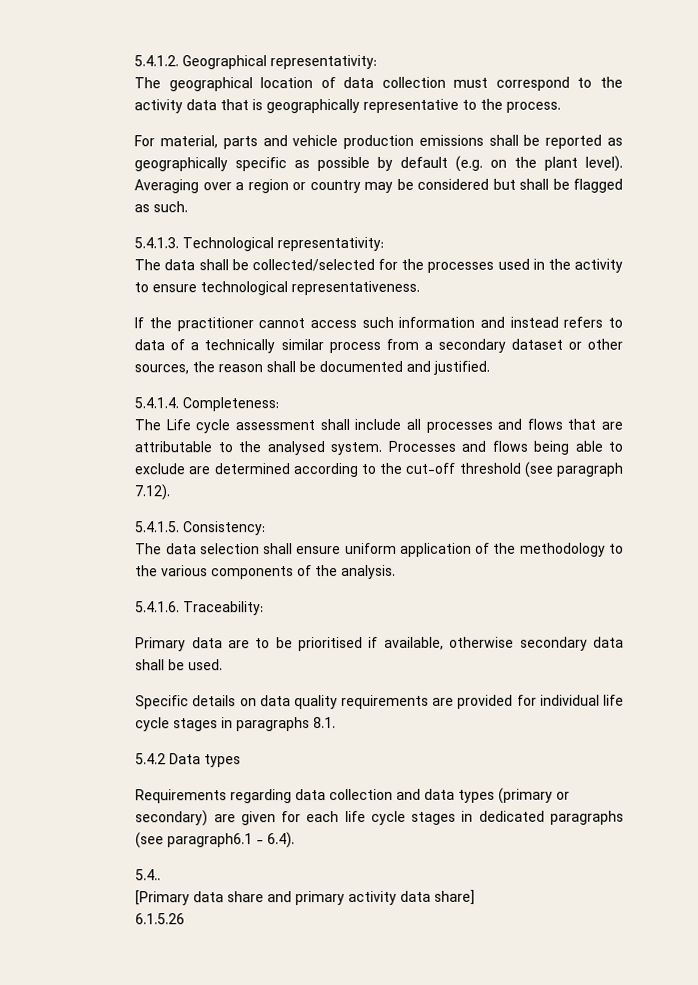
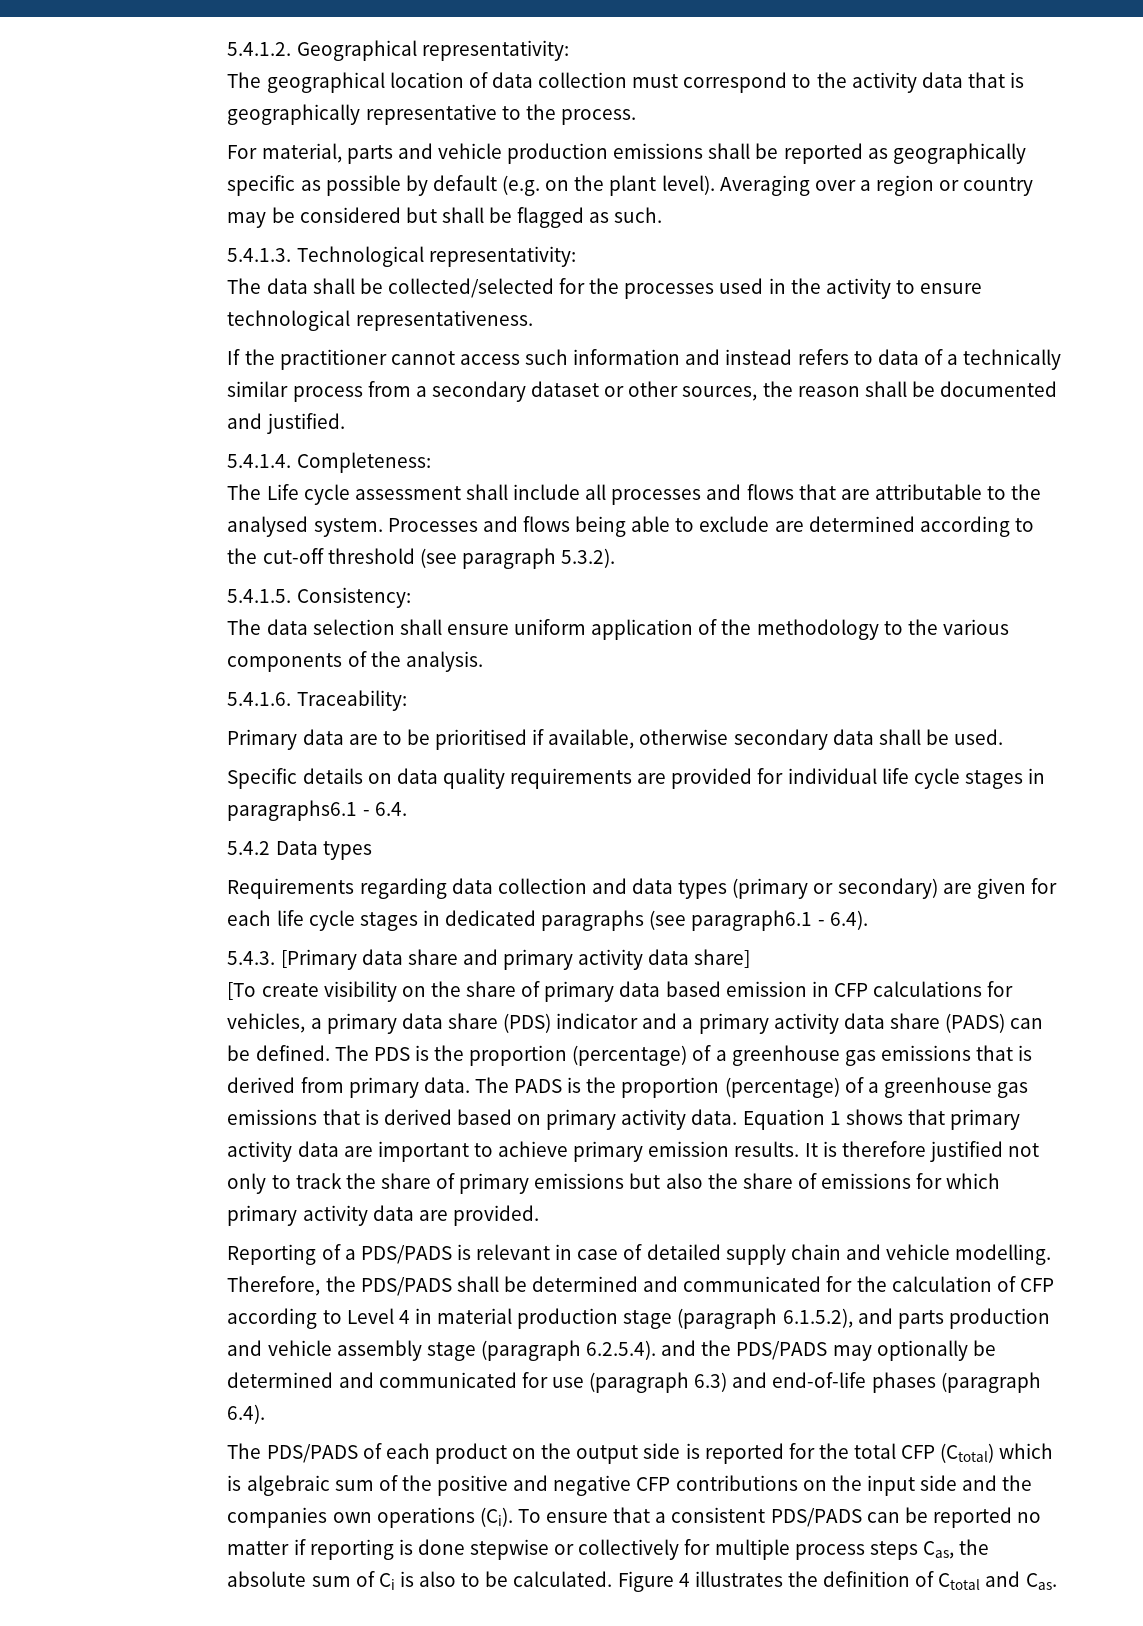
- Processes and flows being able to exclude are determined according to the cut-off threshold (see paragraph 7.12).
+ Processes and flows being able to exclude are determined according to the cut-off threshold (see paragraph 5.3.2).
- Specific details on data quality requirements are provided for individual life cycle stages in paragraphs 8.1.
+ Specific details on data quality requirements are provided for individual life cycle stages in paragraphs6.1 - 6.4.
- 5.4..
- [Primary data share and primary activity data share]
+ 5.4.3. [Primary data share and primary activity data share]
- 6.1.5.26
+ [To create visibility on the share of primary data based emission in CFP calculations for vehicles, a primary data share (PDS) indicator and a primary activity data share (PADS) can be defined. The PDS is the proportion (percentage) of a greenhouse gas emissions that is derived from primary data. The PADS is the proportion (percentage) of a greenhouse gas emissions that is derived based on primary activity data. Equation 1 shows that primary activity data are important to achieve primary emission results. It is therefore justified not only to track the share of primary emissions but also the share of emissions for which primary activity data are provided.
+ Reporting of a PDS/PADS is relevant in case of detailed supply chain and vehicle modelling. Therefore, the PDS/PADS shall be determined and communicated for the calculation of CFP according to Level 4 in material production stage (paragraph 6.1.5.2), and parts production and vehicle assembly stage (paragraph 6.2.5.4). and the PDS/PADS may optionally be determined and communicated for use (paragraph 6.3) and end-of-life phases (paragraph 6.4).
+ The PDS/PADS of each product on the output side is reported for the total CFP (Ctotal) which is algebraic sum of the positive and negative CFP contributions on the input side and the companies own operations (Ci). To ensure that a consistent PDS/PADS can be reported no matter if reporting is done stepwise or collectively for multiple process steps Cas, the absolute sum of Ci is also to be calculated. Figure 4 illustrates the definition of Ctotal and Cas.

